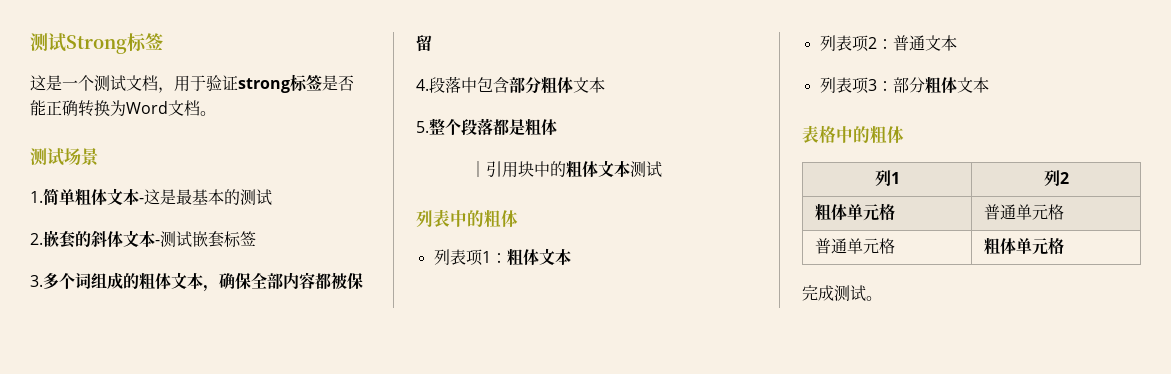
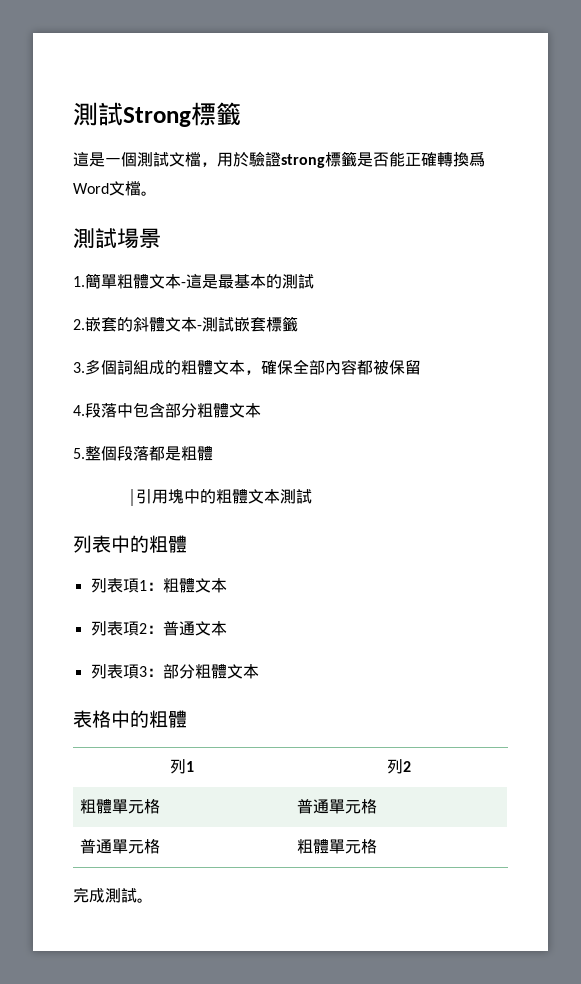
- 测试Strong标签
- 这是一个测试文档，用于验证strong标签是否能正确转换为Word文档。
+ 測試Strong標籤
+ 這是一個測試文檔，用於驗證strong標籤是否能正確轉換爲Word文檔。
- 测试场景
+ 測試場景
- 1.简单粗体文本-这是最基本的测试
+ 1.簡單粗體文本-這是最基本的測試
- 2.嵌套的斜体文本-测试嵌套标签
+ 2.嵌套的斜體文本-測試嵌套標籤
- 3.多个词组成的粗体文本，确保全部内容都被保留
+ 3.多個詞組成的粗體文本，確保全部內容都被保留
- 4.段落中包含部分粗体文本
+ 4.段落中包含部分粗體文本
- 5.整个段落都是粗体
+ 5.整個段落都是粗體
- │引用块中的粗体文本测试
+ │引用塊中的粗體文本測試
- 列表中的粗体
- 列表项1：粗体文本
- 列表项2：普通文本
+ 列表中的粗體
+ 列表項1：粗體文本
+ 列表項2：普通文本
- 列表项3：部分粗体文本
+ 列表項3：部分粗體文本
- 表格中的粗体
+ 表格中的粗體
- 粗体单元格 | 普通单元格
+ 粗體單元格 | 普通單元格
- 普通单元格 | 粗体单元格
+ 普通單元格 | 粗體單元格
- 完成测试。
+ 完成測試。

